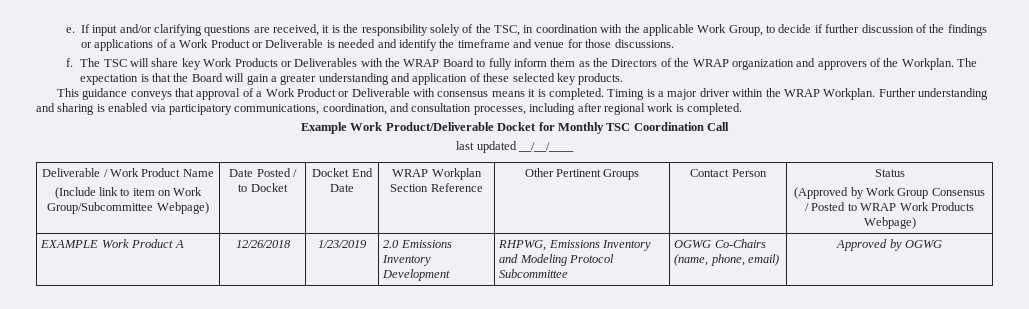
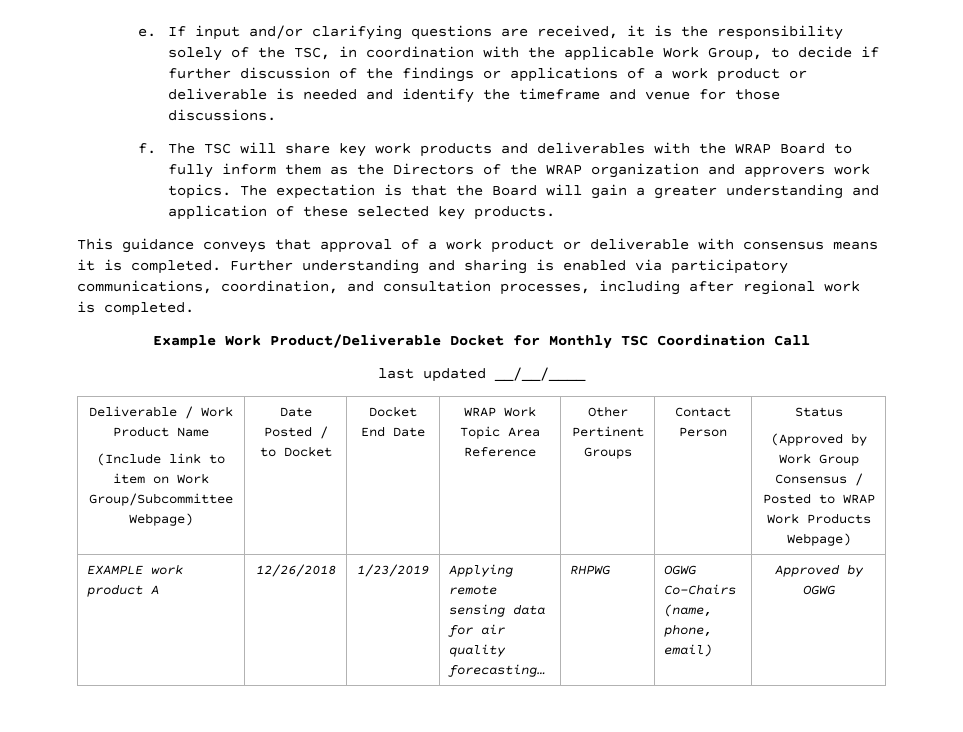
- If input and/or clarifying questions are received, it is the responsibility solely of the TSC, in coordination with the applicable Work Group, to decide if further discussion of the findings or applications of a Work Product or Deliverable is needed and identify the timeframe and venue for those discussions.
+ If input and/or clarifying questions are received, it is the responsibility solely of the TSC, in coordination with the applicable Work Group, to decide if further discussion of the findings or applications of a work product or deliverable is needed and identify the timeframe and venue for those discussions.
- The TSC will share key Work Products or Deliverables with the WRAP Board to fully inform them as the Directors of the WRAP organization and approvers of the Workplan.
+ The TSC will share key work products and deliverables with the WRAP Board to fully inform them as the Directors of the WRAP organization and approvers work topics.
- This guidance conveys that approval of a Work Product or Deliverable with consensus means it is completed.
+ This guidance conveys that approval of a work product or deliverable with consensus means it is completed.
- Timing is a major driver within the WRAP Workplan.
- WRAP Workplan Section Reference
+ WRAP Work Topic Area Reference
- EXAMPLE Work Product A | 12/26/2018 | 1/23/2019 | 2.0 Emissions Inventory Development | RHPWG, Emissions Inventory and Modeling Protocol Subcommittee | OGWG Co-Chairs (name, phone, email) | Approved by OGWG
+ EXAMPLE work product A | 12/26/2018 | 1/23/2019 | Applying remote sensing data for air quality forecasting… | RHPWG | OGWG Co-Chairs (name, phone, email) | Approved by OGWG

